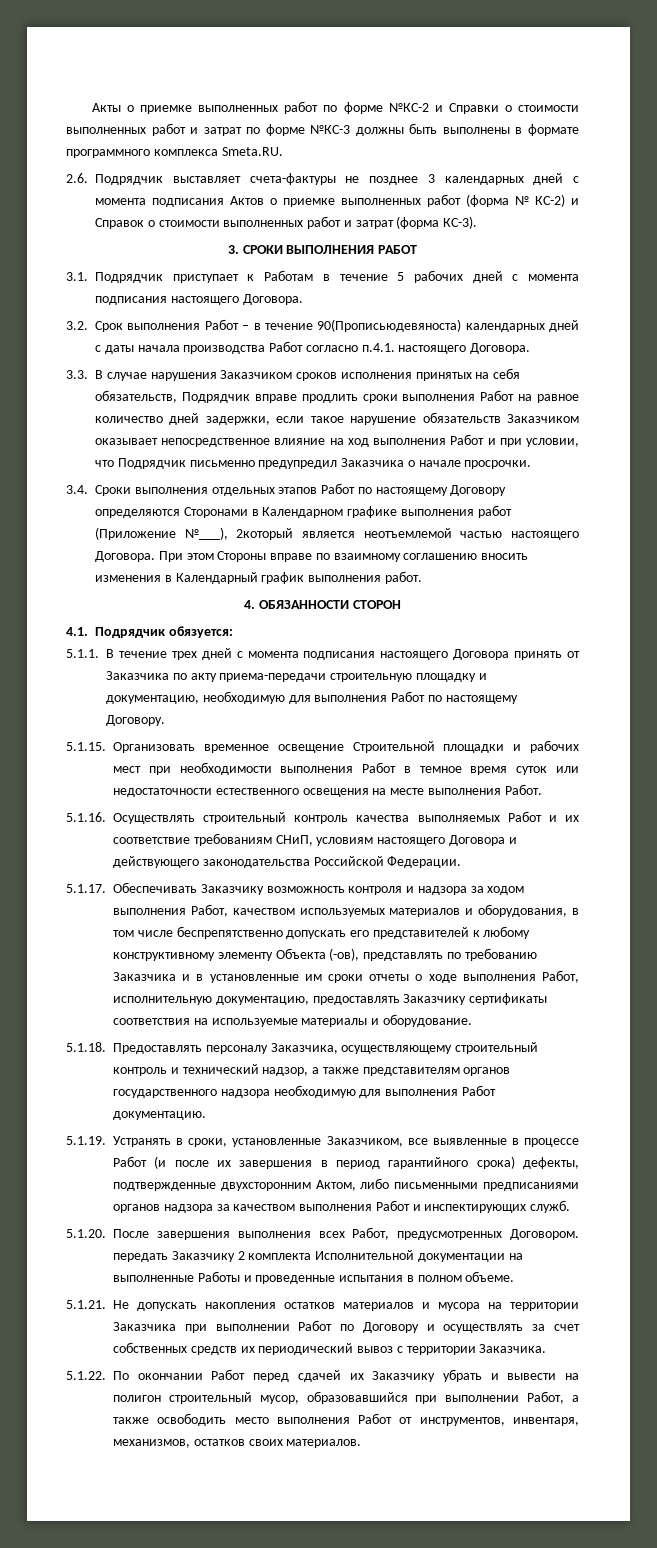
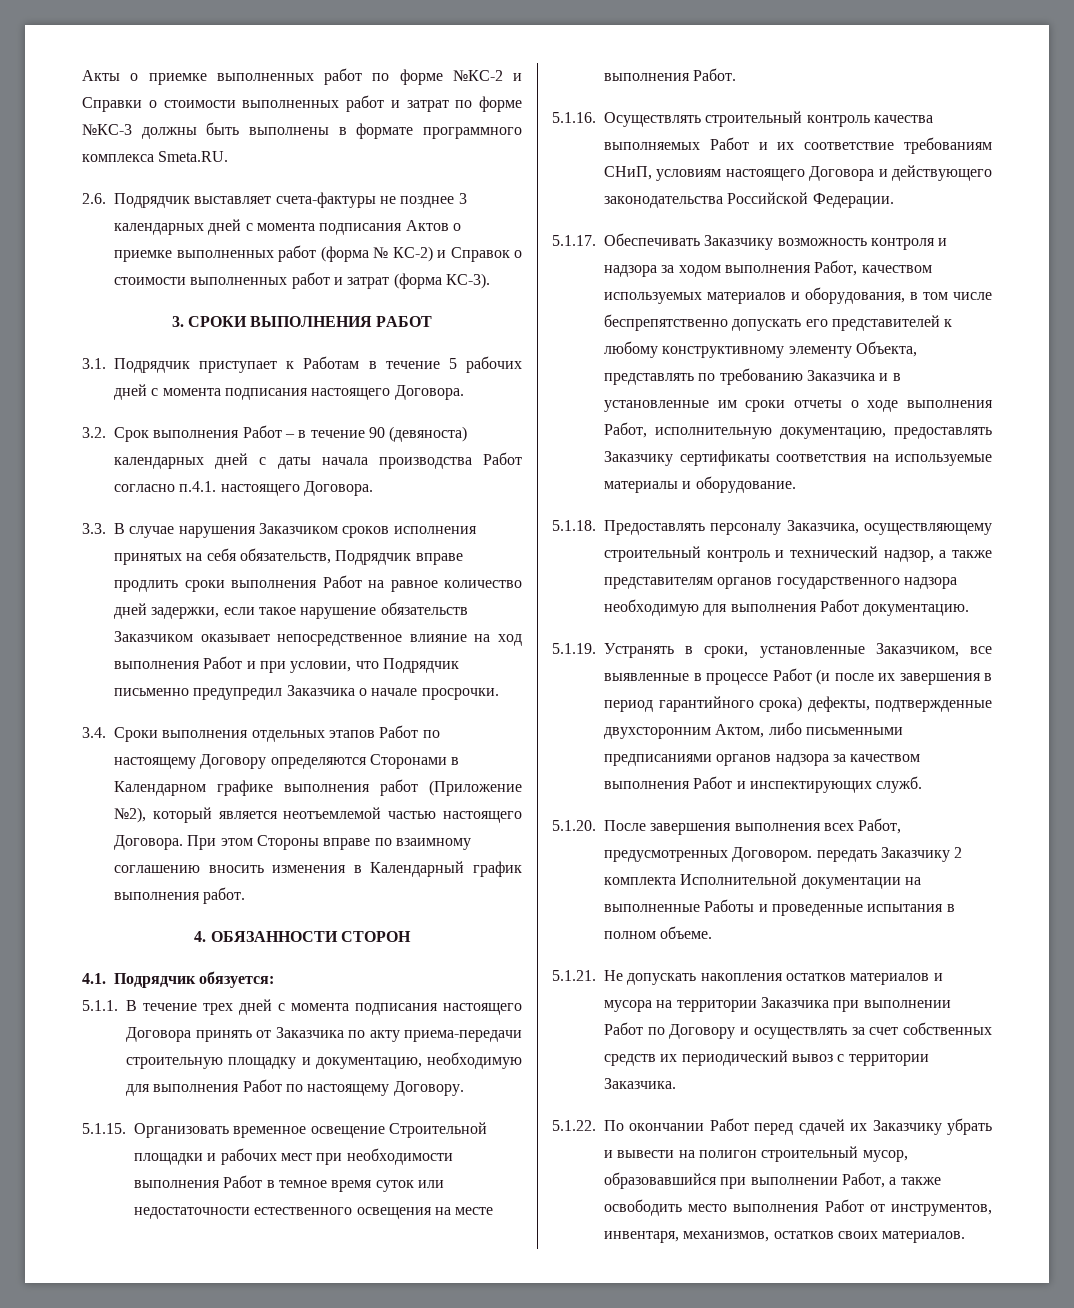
- 3.2. Срок выполнения Работ – в течение 90(Прописьюдевяноста) календарных дней с даты начала производства Работ согласно п.4.1. настоящего Договора.
+ 3.2. Срок выполнения Работ – в течение 90 (девяноста) календарных дней с даты начала производства Работ согласно п.4.1. настоящего Договора.
- 3.4. Сроки выполнения отдельных этапов Работ по настоящему Договору определяются Сторонами в Календарном графике выполнения работ (Приложение №___), 2который является неотъемлемой частью настоящего Договора.
+ 3.4. Сроки выполнения отдельных этапов Работ по настоящему Договору определяются Сторонами в Календарном графике выполнения работ (Приложение №2), который является неотъемлемой частью настоящего Договора.
- 5.1.17. Обеспечивать Заказчику возможность контроля и надзора за ходом выполнения Работ, качеством используемых материалов и оборудования, в том числе беспрепятственно допускать его представителей к любому конструктивному элементу Объекта (-ов), представлять по требованию Заказчика и в установленные им сроки отчеты о ходе выполнения Работ, исполнительную документацию, предоставлять Заказчику сертификаты соответствия на используемые материалы и оборудование.
+ 5.1.17. Обеспечивать Заказчику возможность контроля и надзора за ходом выполнения Работ, качеством используемых материалов и оборудования, в том числе беспрепятственно допускать его представителей к любому конструктивному элементу Объекта, представлять по требованию Заказчика и в установленные им сроки отчеты о ходе выполнения Работ, исполнительную документацию, предоставлять Заказчику сертификаты соответствия на используемые материалы и оборудование.

